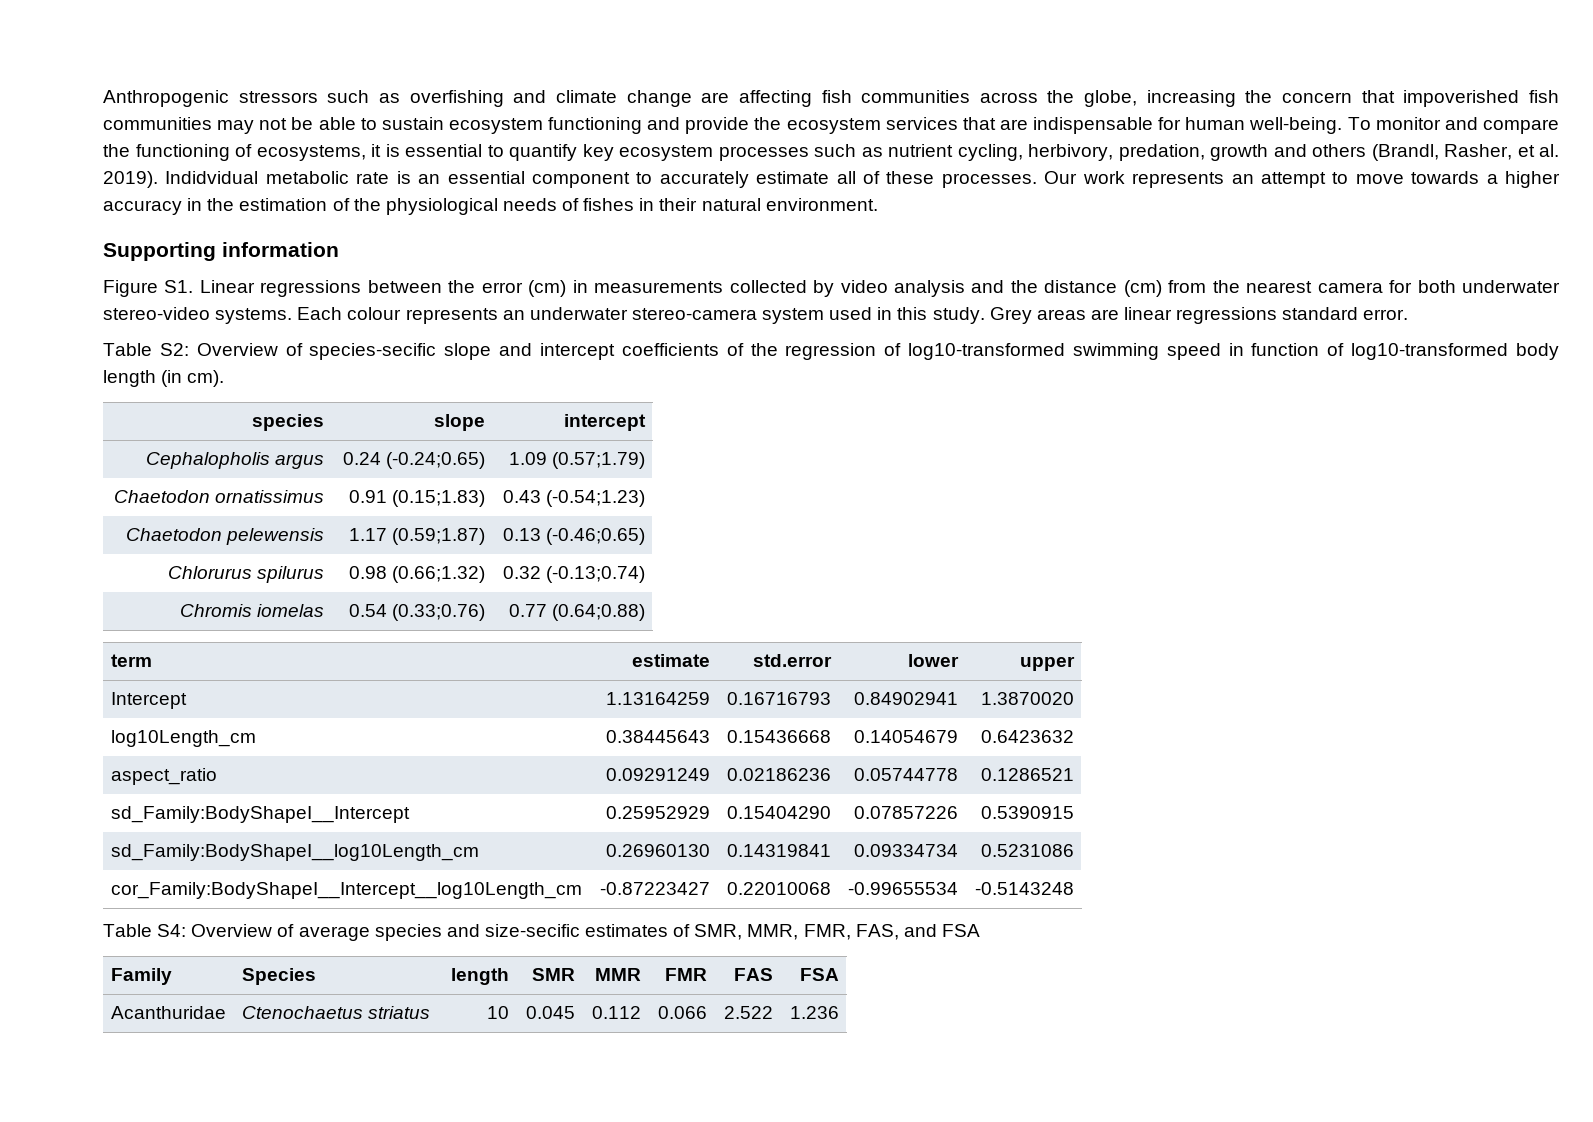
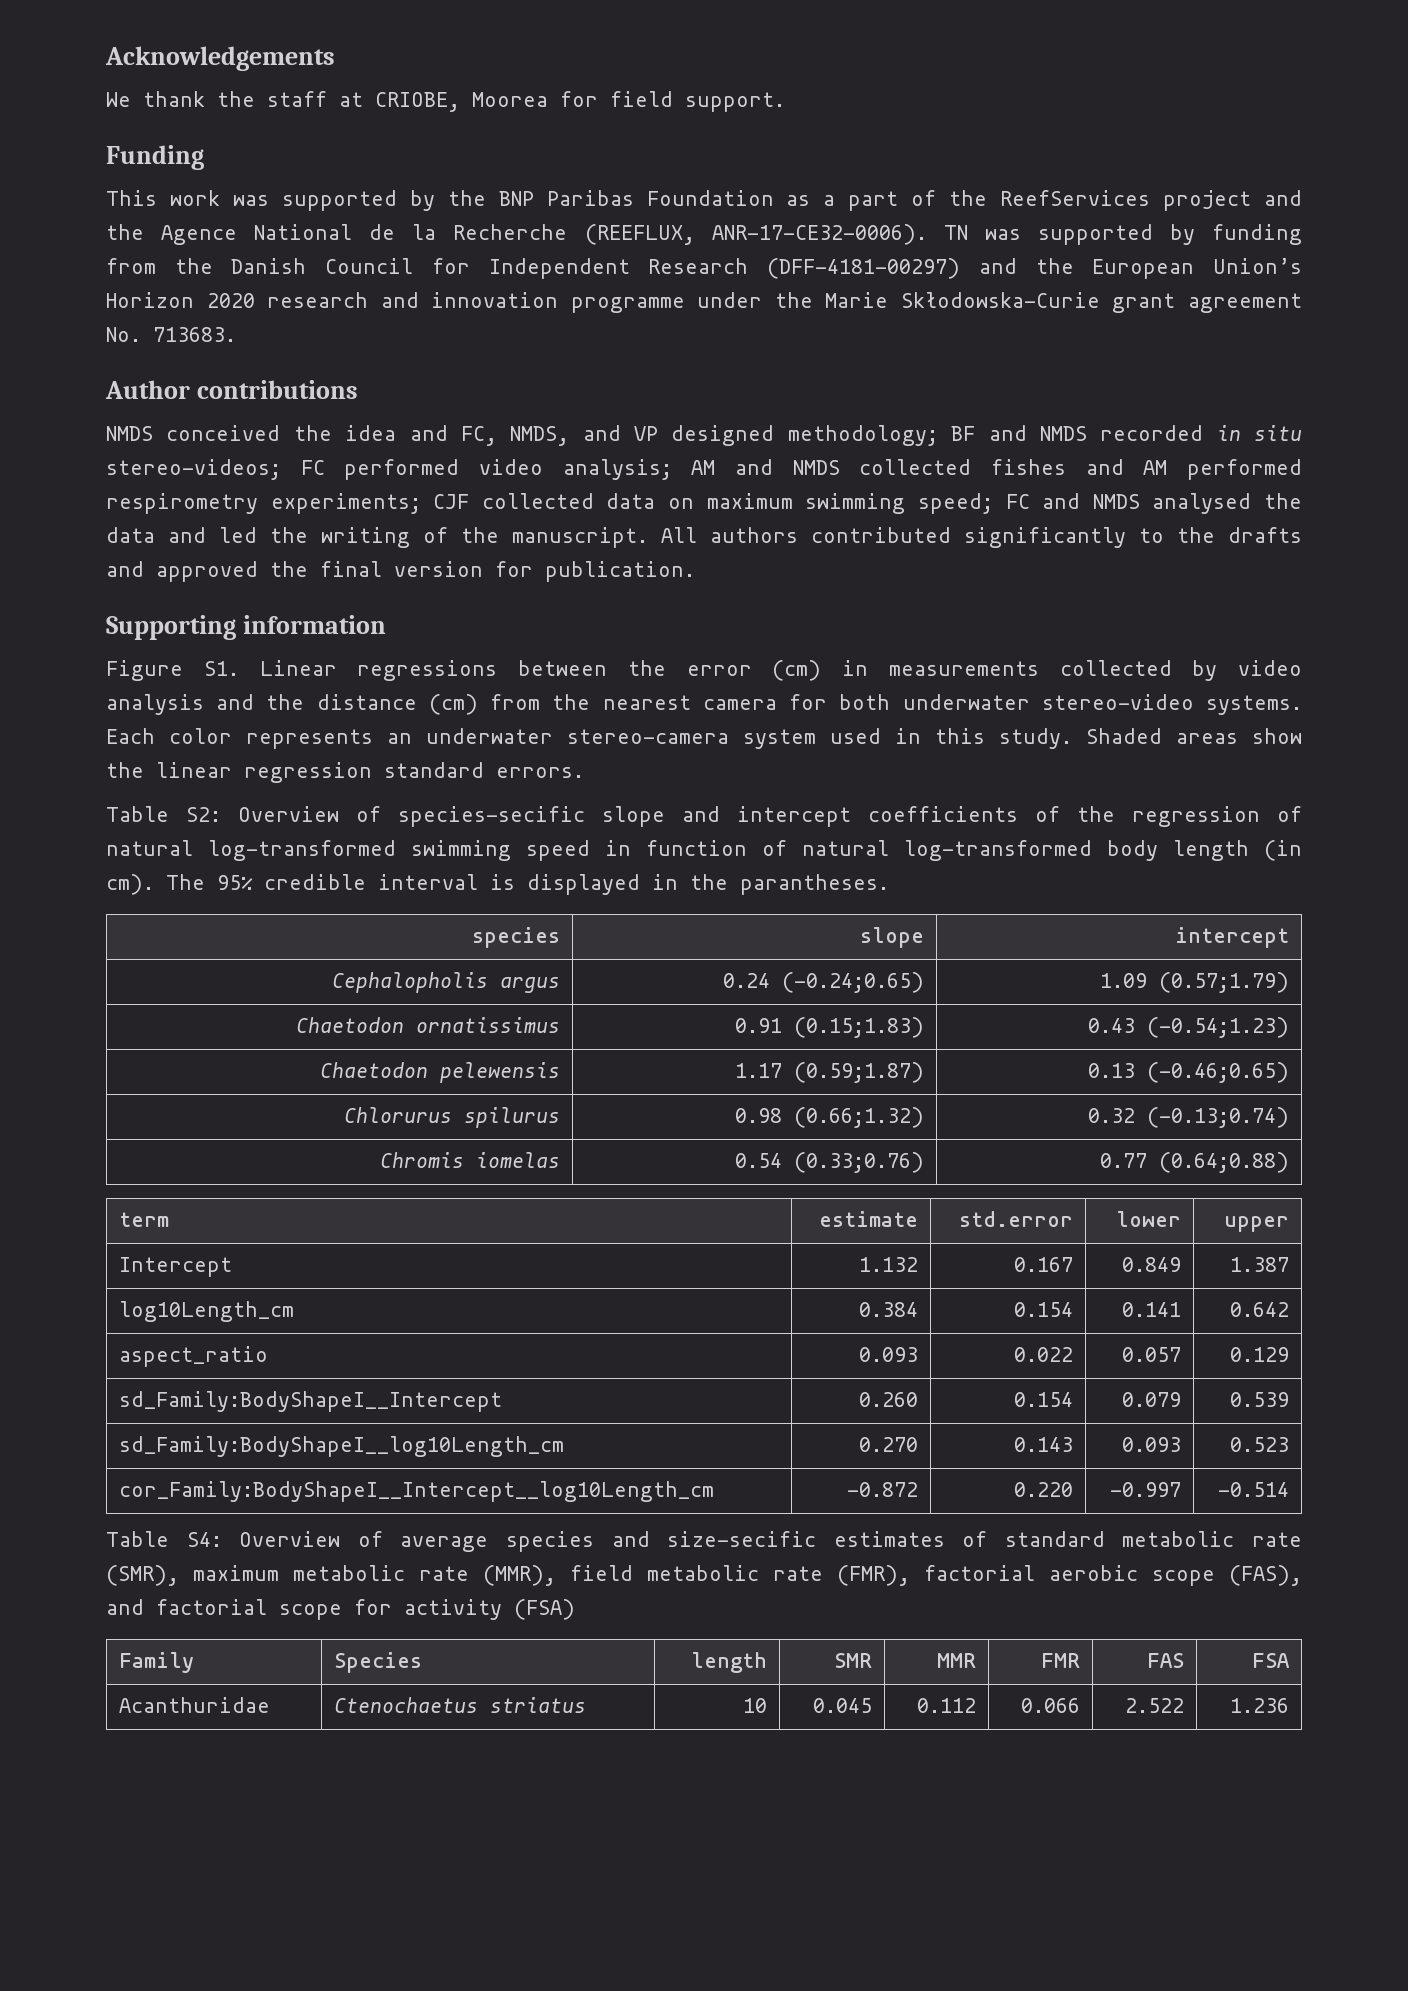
- Anthropogenic stressors such as overfishing and climate change are affecting fish communities across the globe, increasing the concern that impoverished fish communities may not be able to sustain ecosystem functioning and provide the ecosystem services that are indispensable for human well-being. To monitor and compare the functioning of ecosystems, it is essential to quantify key ecosystem processes such as nutrient cycling, herbivory, predation, growth and others (Brandl, Rasher, et al. 2019). Indidvidual metabolic rate is an essential component to accurately estimate all of these processes. Our work represents an attempt to move towards a higher accuracy in the estimation of the physiological needs of fishes in their natural environment.
+ Acknowledgements
+ We thank the staff at CRIOBE, Moorea for field support.
+ Funding
+ This work was supported by the BNP Paribas Foundation as a part of the ReefServices project and the Agence National de la Recherche (REEFLUX, ANR-17-CE32-0006). TN was supported by funding from the Danish Council for Independent Research (DFF-4181-00297) and the European Union’s Horizon 2020 research and innovation programme under the Marie Skłodowska-Curie grant agreement No. 713683.
+ Author contributions
+ NMDS conceived the idea and FC, NMDS, and VP designed methodology; BF and NMDS recorded in situ stereo-videos; FC performed video analysis; AM and NMDS collected fishes and AM performed respirometry experiments; CJF collected data on maximum swimming speed; FC and NMDS analysed the data and led the writing of the manuscript. All authors contributed significantly to the drafts and approved the final version for publication.
- Each colour represents an underwater stereo-camera system used in this study.
+ Each color represents an underwater stereo-camera system used in this study.
- Grey areas are linear regressions standard error.
+ Shaded areas show the linear regression standard errors.
- Table S2: Overview of species-secific slope and intercept coefficients of the regression of log10-transformed swimming speed in function of log10-transformed body length (in cm).
+ Table S2: Overview of species-secific slope and intercept coefficients of the regression of natural log-transformed swimming speed in function of natural log-transformed body length (in cm). The 95% credible interval is displayed in the parantheses.
- Intercept | 1.13164259 | 0.16716793 | 0.84902941 | 1.3870020
- log10Length_cm | 0.38445643 | 0.15436668 | 0.14054679 | 0.6423632
- aspect_ratio | 0.09291249 | 0.02186236 | 0.05744778 | 0.1286521
- sd_Family:BodyShapeI__Intercept | 0.25952929 | 0.15404290 | 0.07857226 | 0.5390915
- sd_Family:BodyShapeI__log10Length_cm | 0.26960130 | 0.14319841 | 0.09334734 | 0.5231086
- cor_Family:BodyShapeI__Intercept__log10Length_cm | -0.87223427 | 0.22010068 | -0.99655534 | -0.5143248
+ Intercept | 1.132 | 0.167 | 0.849 | 1.387
+ log10Length_cm | 0.384 | 0.154 | 0.141 | 0.642
+ aspect_ratio | 0.093 | 0.022 | 0.057 | 0.129
+ sd_Family:BodyShapeI__Intercept | 0.260 | 0.154 | 0.079 | 0.539
+ sd_Family:BodyShapeI__log10Length_cm | 0.270 | 0.143 | 0.093 | 0.523
+ cor_Family:BodyShapeI__Intercept__log10Length_cm | -0.872 | 0.220 | -0.997 | -0.514
- Table S4: Overview of average species and size-secific estimates of SMR, MMR, FMR, FAS, and FSA
+ Table S4: Overview of average species and size-secific estimates of standard metabolic rate (SMR), maximum metabolic rate (MMR), field metabolic rate (FMR), factorial aerobic scope (FAS), and factorial scope for activity (FSA)

